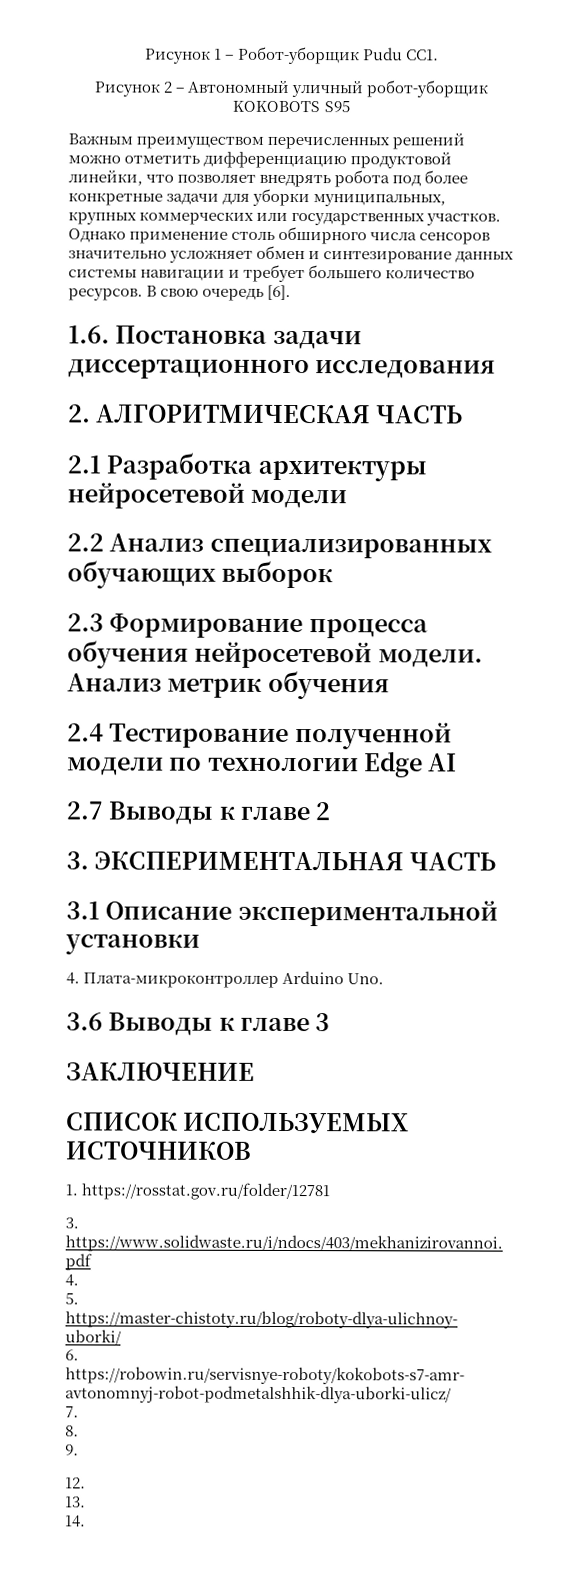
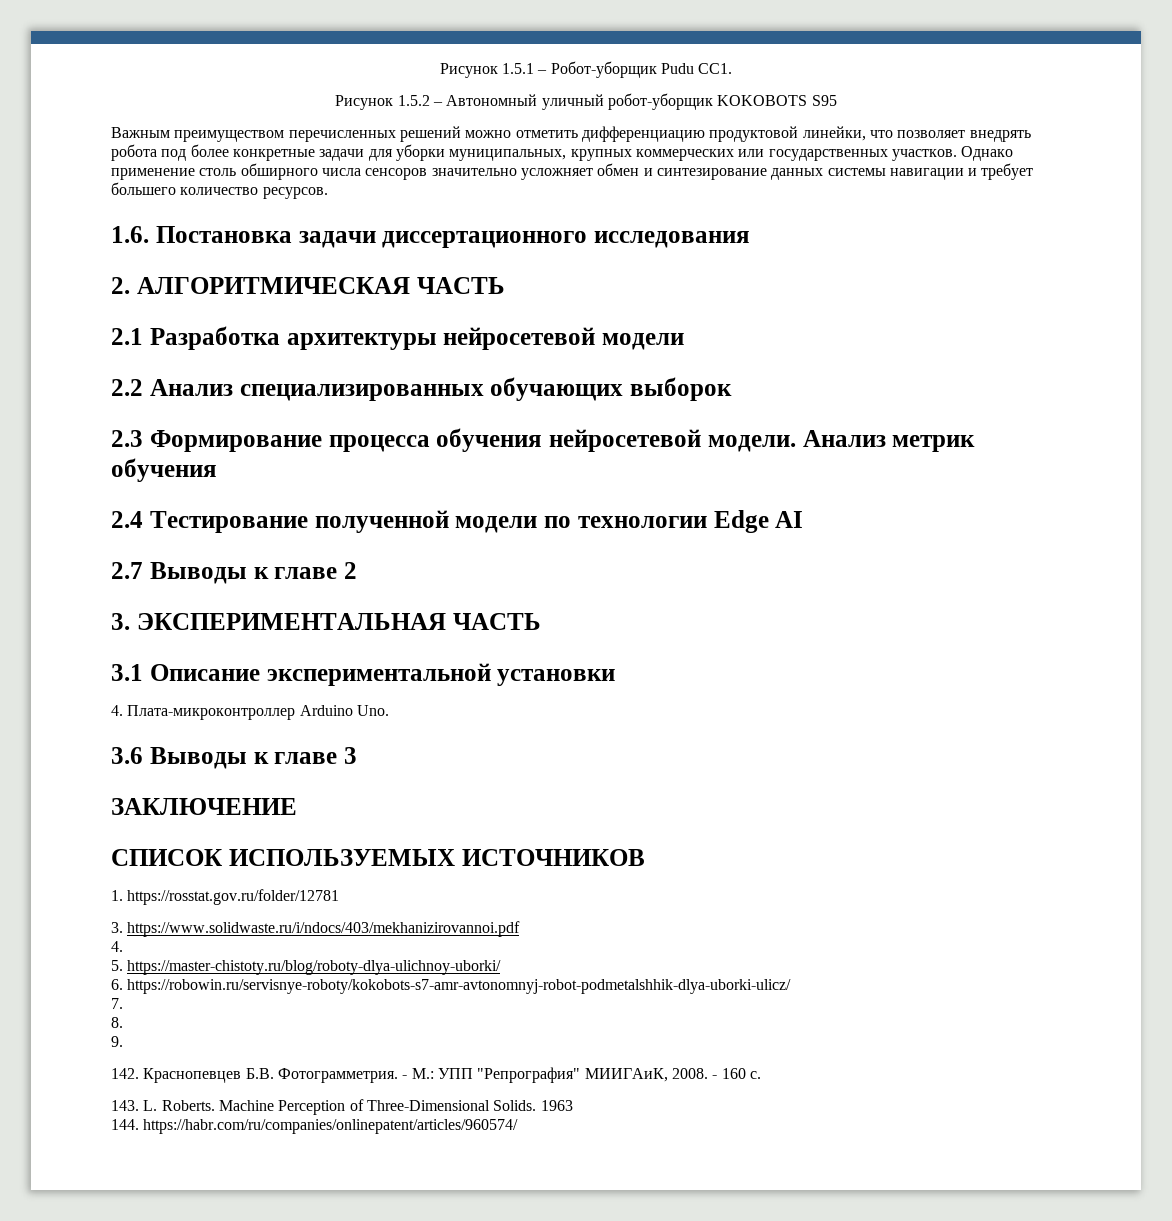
- Рисунок 1 – Робот-уборщик Pudu CC1.
+ Рисунок 1.5.1 – Робот-уборщик Pudu CC1.
- Рисунок 2 – Автономный уличный робот-уборщик KOKOBOTS S95
+ Рисунок 1.5.2 – Автономный уличный робот-уборщик KOKOBOTS S95
- В свою очередь [6].
- 12.
- 13.
- 14.
+ 142. Краснопевцев Б.В. Фотограмметрия. - М.: УПП "Репрография" МИИГАиК, 2008. - 160 с.
+ 143. L. Roberts. Machine Perception of Three-Dimensional Solids. 1963
+ 144. https://habr.com/ru/companies/onlinepatent/articles/960574/

